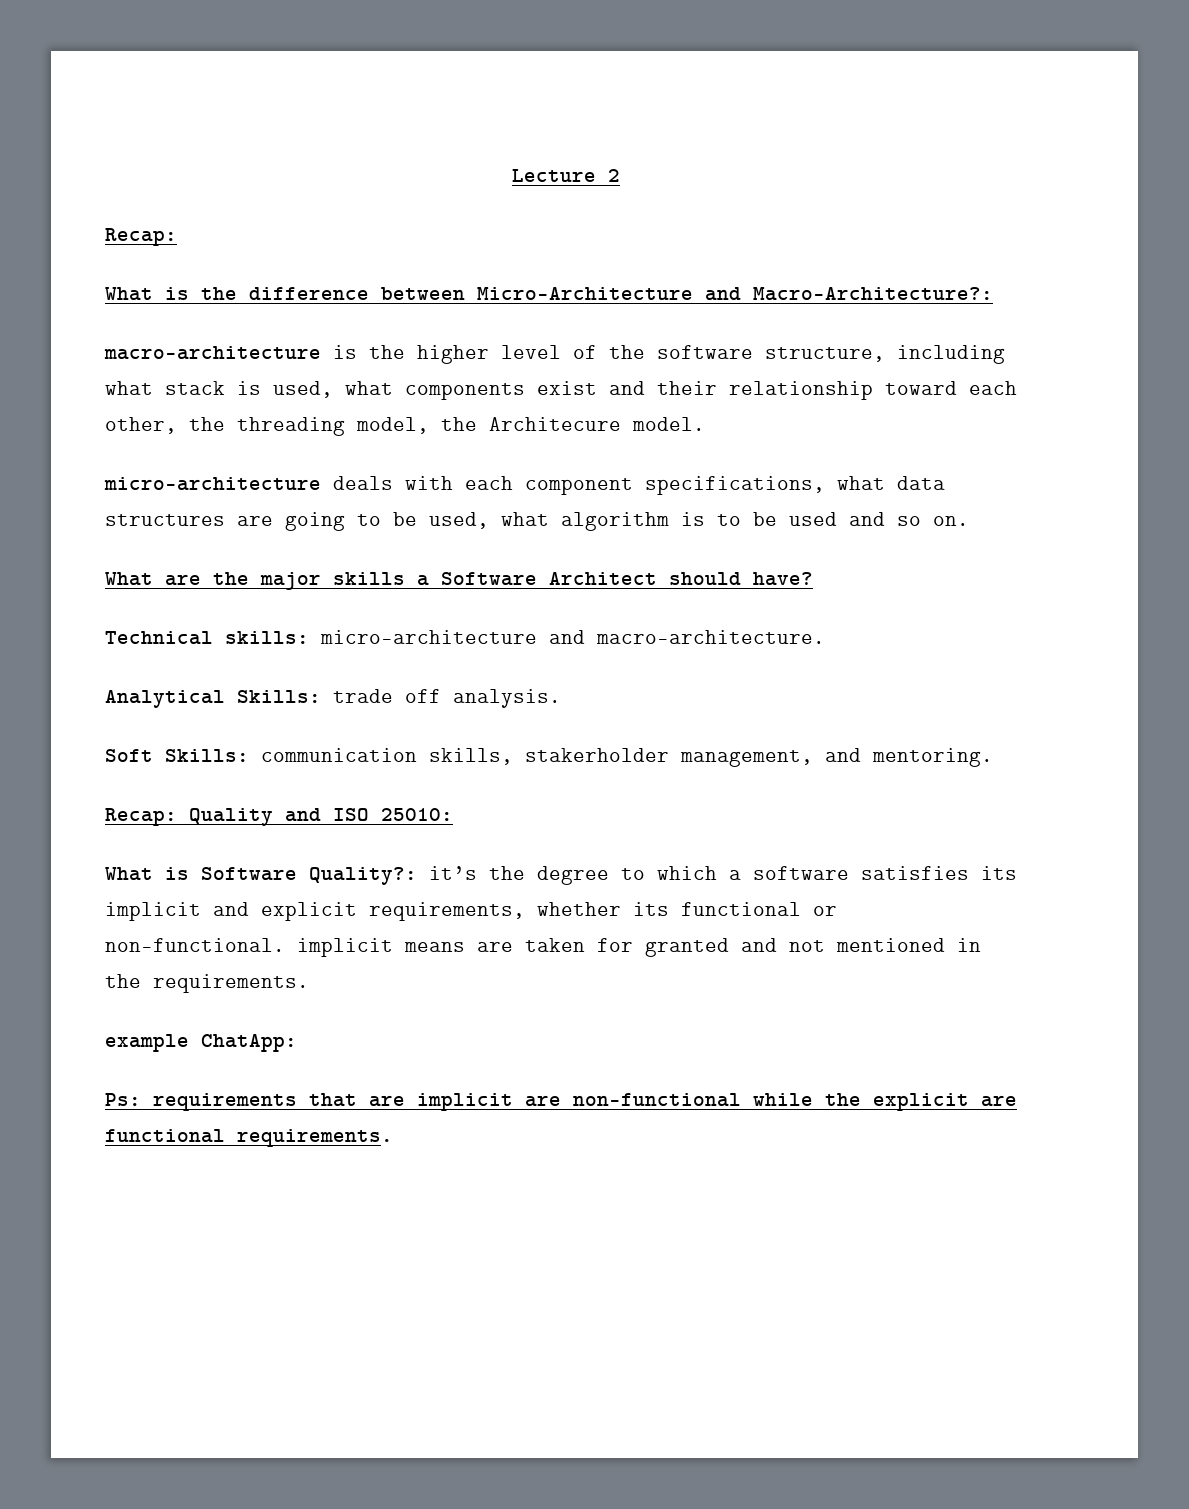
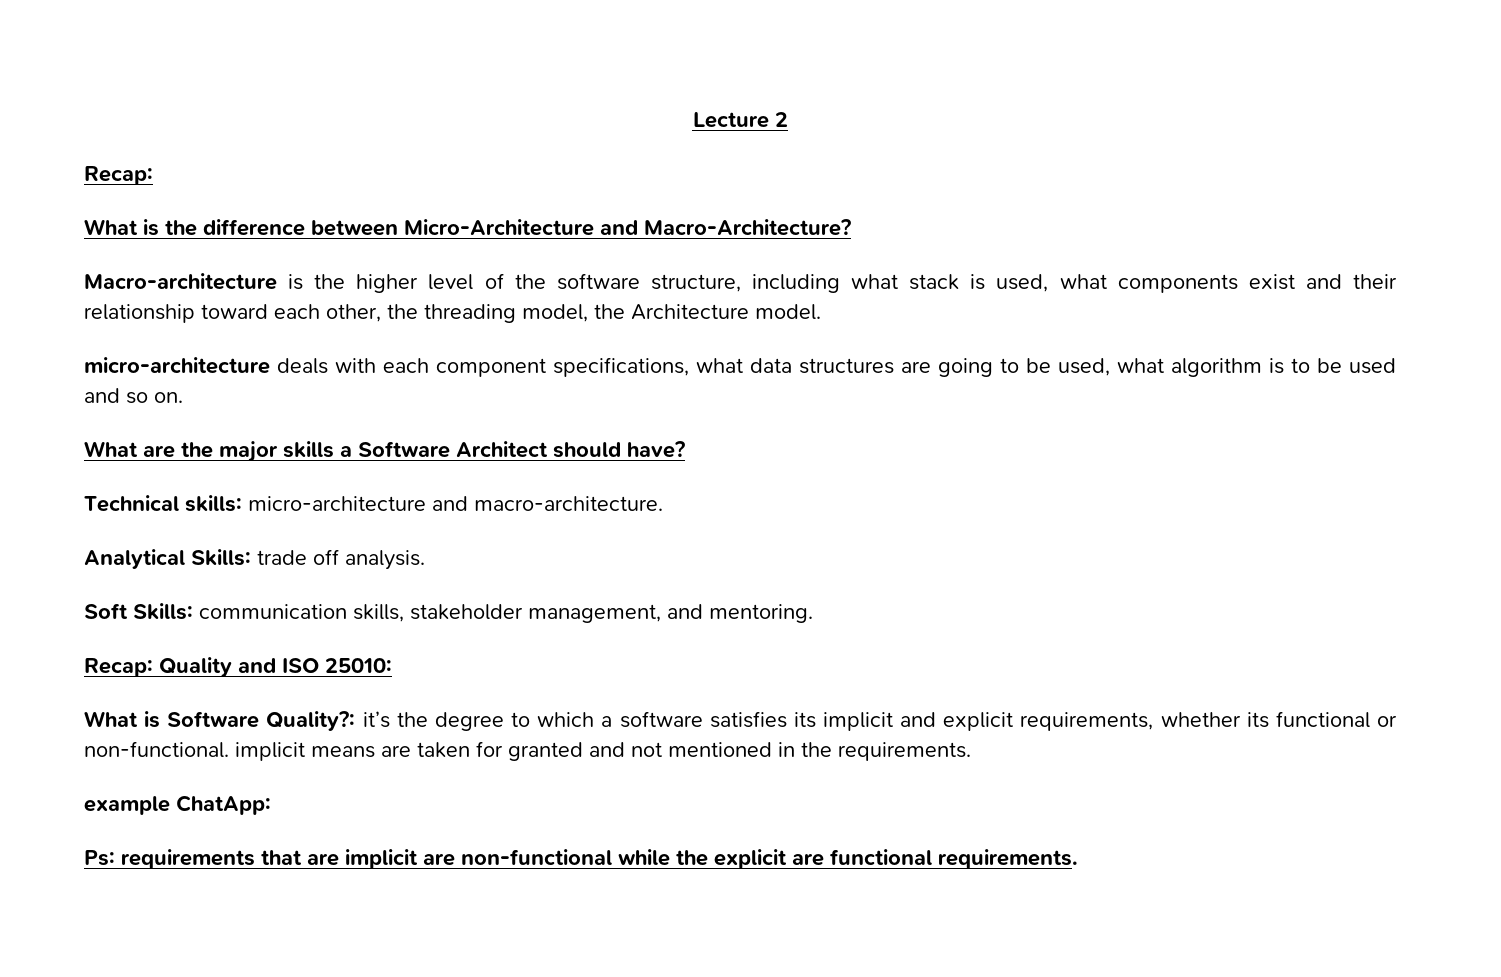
- What is the difference between Micro-Architecture and Macro-Architecture?:
- macro-architecture is the higher level of the software structure, including what stack is used, what components exist and their relationship toward each other, the threading model, the Architecure model.
+ What is the difference between Micro-Architecture and Macro-Architecture?
+ Macro-architecture is the higher level of the software structure, including what stack is used, what components exist and their relationship toward each other, the threading model, the Architecture model.
- Soft Skills: communication skills, stakerholder management, and mentoring.
+ Soft Skills: communication skills, stakeholder management, and mentoring.

